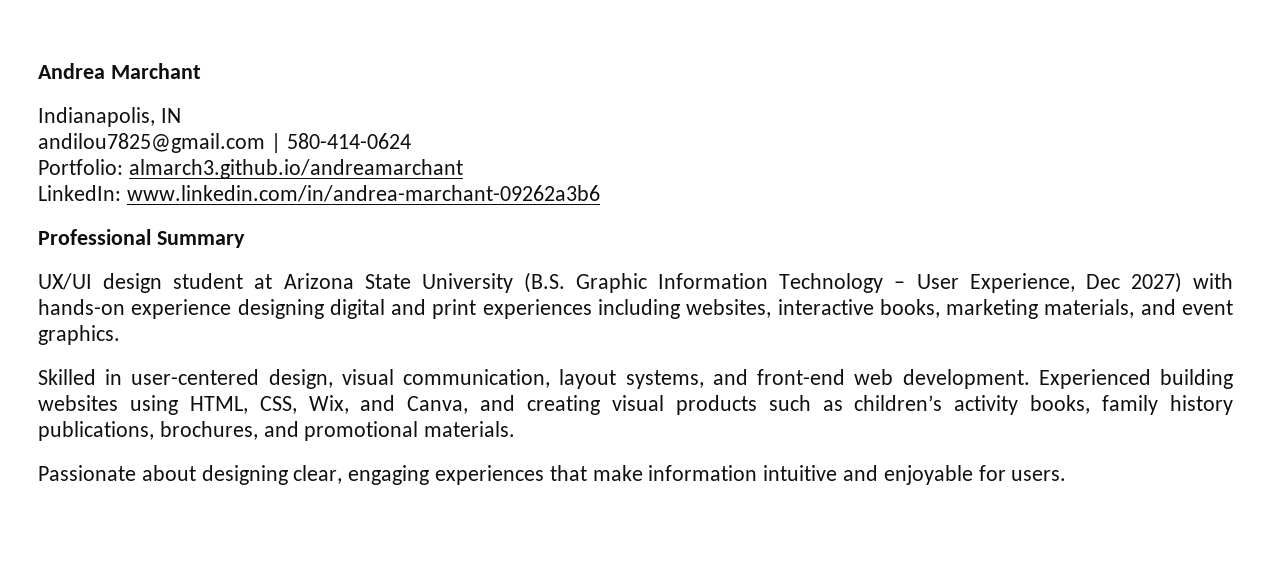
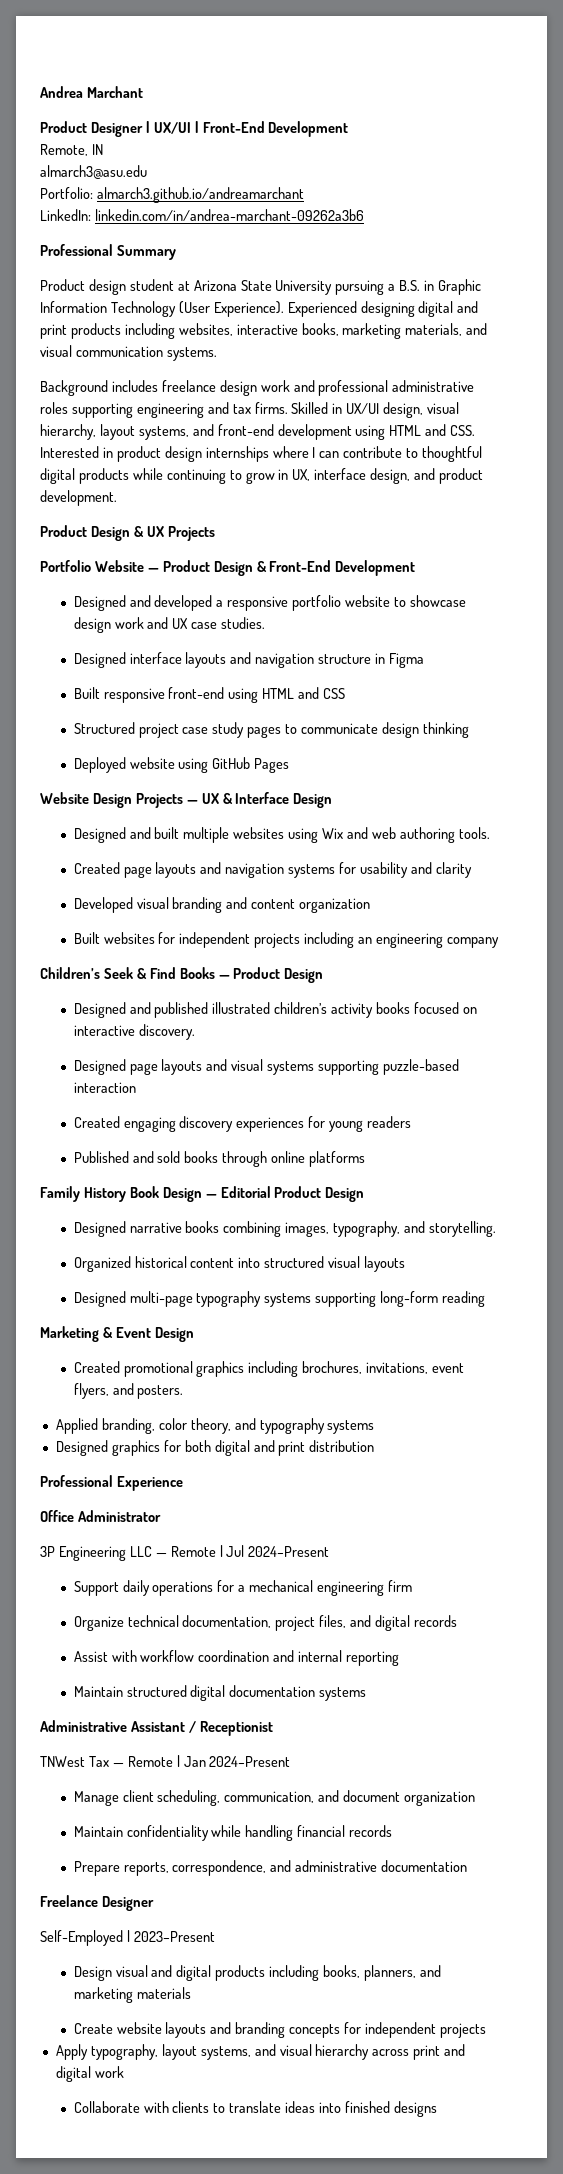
- Indianapolis, IN
- andilou7825@gmail.com | 580-414-0624
+ Product Designer | UX/UI | Front-End Development
+ Remote, IN
+ almarch3@asu.edu
- LinkedIn: www.linkedin.com/in/andrea-marchant-09262a3b6
+ LinkedIn: linkedin.com/in/andrea-marchant-09262a3b6
- UX/UI design student at Arizona State University (B.S. Graphic Information Technology – User Experience, Dec 2027) with hands-on experience designing digital and print experiences including websites, interactive books, marketing materials, and event graphics.
- Skilled in user-centered design, visual communication, layout systems, and front-end web development. Experienced building websites using HTML, CSS, Wix, and Canva, and creating visual products such as children’s activity books, family history publications, brochures, and promotional materials.
- Passionate about designing clear, engaging experiences that make information intuitive and enjoyable for users.
+ Product design student at Arizona State University pursuing a B.S. in Graphic Information Technology (User Experience). Experienced designing digital and print products including websites, interactive books, marketing materials, and visual communication systems.
+ Background includes freelance design work and professional administrative roles supporting engineering and tax firms. Skilled in UX/UI design, visual hierarchy, layout systems, and front-end development using HTML and CSS. Interested in product design internships where I can contribute to thoughtful digital products while continuing to grow in UX, interface design, and product development.
+ Product Design & UX Projects
+ Portfolio Website — Product Design & Front-End Development
+ Designed and developed a responsive portfolio website to showcase design work and UX case studies.
+ Designed interface layouts and navigation structure in Figma
+ Built responsive front-end using HTML and CSS
+ Structured project case study pages to communicate design thinking
+ Deployed website using GitHub Pages
+ Website Design Projects — UX & Interface Design
+ Designed and built multiple websites using Wix and web authoring tools.
+ Created page layouts and navigation systems for usability and clarity
+ Developed visual branding and content organization
+ Built websites for independent projects including an engineering company
+ Children’s Seek & Find Books — Product Design
+ Designed and published illustrated children’s activity books focused on interactive discovery.
+ Designed page layouts and visual systems supporting puzzle-based interaction
+ Created engaging discovery experiences for young readers
+ Published and sold books through online platforms
+ Family History Book Design — Editorial Product Design
+ Designed narrative books combining images, typography, and storytelling.
+ Organized historical content into structured visual layouts
+ Designed multi-page typography systems supporting long-form reading
+ Marketing & Event Design
+ Created promotional graphics including brochures, invitations, event flyers, and posters.
+ Applied branding, color theory, and typography systems
+ Designed graphics for both digital and print distribution
+ Professional Experience
+ Office Administrator
+ 3P Engineering LLC — Remote | Jul 2024–Present
+ Support daily operations for a mechanical engineering firm
+ Organize technical documentation, project files, and digital records
+ Assist with workflow coordination and internal reporting
+ Maintain structured digital documentation systems
+ Administrative Assistant / Receptionist
+ TNWest Tax — Remote | Jan 2024–Present
+ Manage client scheduling, communication, and document organization
+ Maintain confidentiality while handling financial records
+ Prepare reports, correspondence, and administrative documentation
+ Freelance Designer
+ Self-Employed | 2023–Present
+ Design visual and digital products including books, planners, and marketing materials
+ Create website layouts and branding concepts for independent projects
+ Apply typography, layout systems, and visual hierarchy across print and digital work
+ Collaborate with clients to translate ideas into finished designs

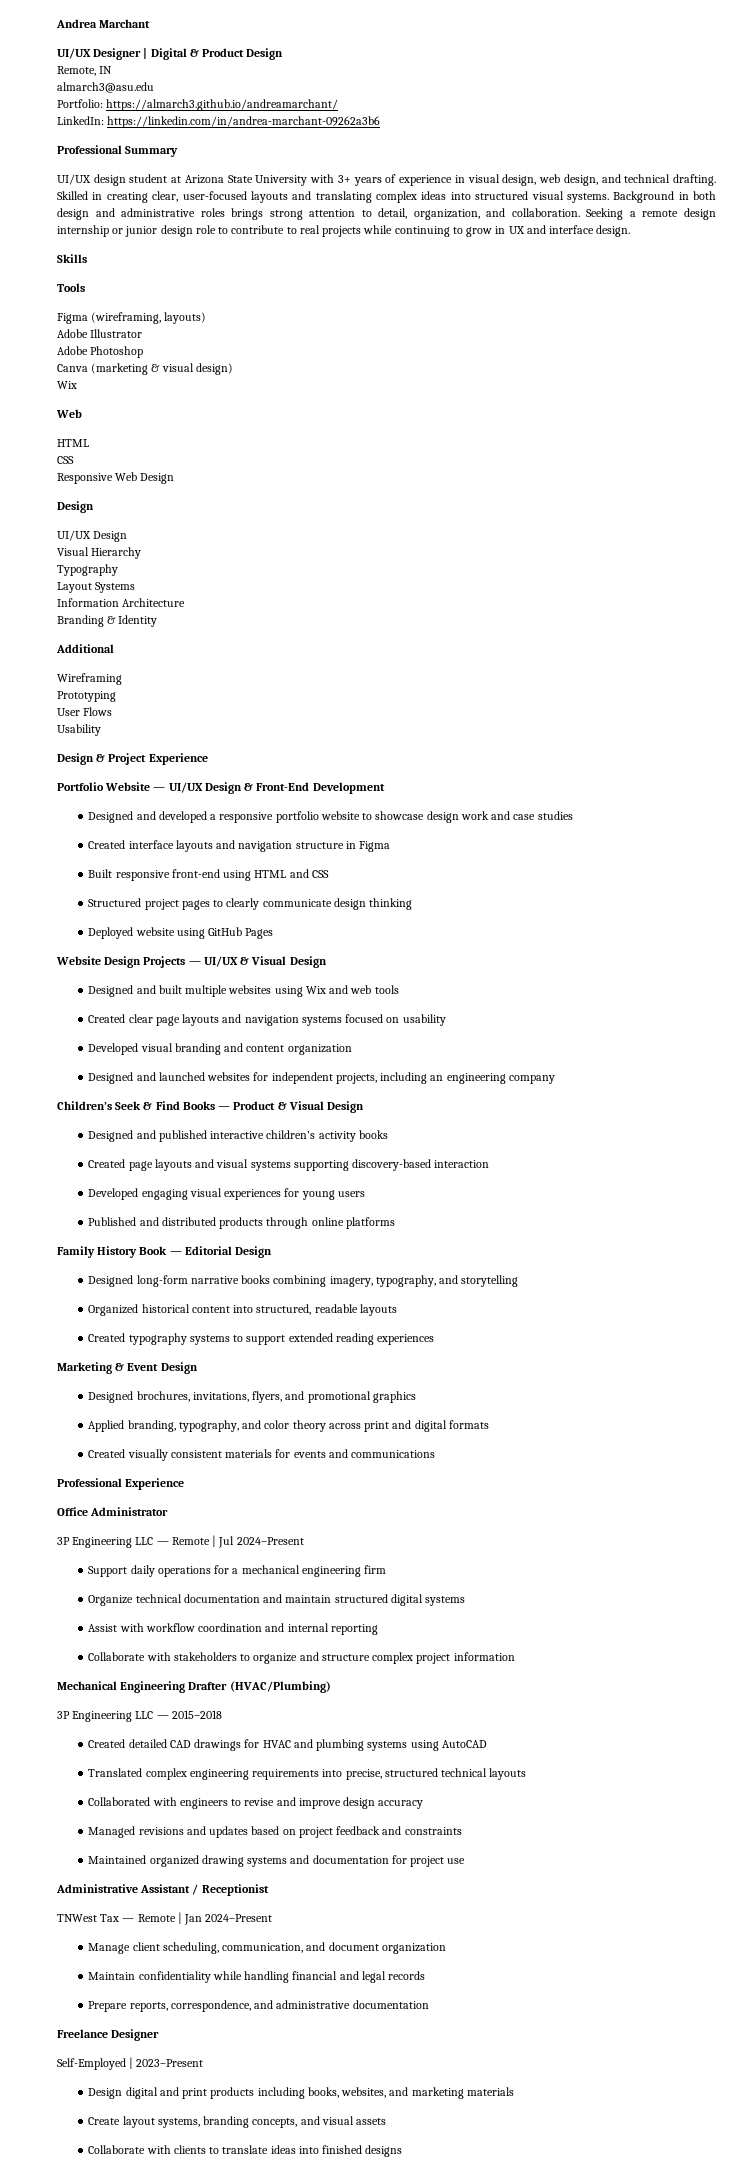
- Product Designer | UX/UI | Front-End Development
+ UI/UX Designer | Digital & Product Design
- Portfolio: almarch3.github.io/andreamarchant
+ Portfolio: https://almarch3.github.io/andreamarchant/
- LinkedIn: linkedin.com/in/andrea-marchant-09262a3b6
+ LinkedIn: https://linkedin.com/in/andrea-marchant-09262a3b6
- Product design student at Arizona State University pursuing a B.S. in Graphic Information Technology (User Experience). Experienced designing digital and print products including websites, interactive books, marketing materials, and visual communication systems.
- Background includes freelance design work and professional administrative roles supporting engineering and tax firms. Skilled in UX/UI design, visual hierarchy, layout systems, and front-end development using HTML and CSS. Interested in product design internships where I can contribute to thoughtful digital products while continuing to grow in UX, interface design, and product development.
- Product Design & UX Projects
+ UI/UX design student at Arizona State University with 3+ years of experience in visual design, web design, and technical drafting. Skilled in creating clear, user-focused layouts and translating complex ideas into structured visual systems. Background in both design and administrative roles brings strong attention to detail, organization, and collaboration. Seeking a remote design internship or junior design role to contribute to real projects while continuing to grow in UX and interface design.
+ Skills
+ Tools
+ Figma (wireframing, layouts)
+ Adobe Illustrator
+ Adobe Photoshop
+ Canva (marketing & visual design)
+ Wix
+ Web
+ HTML
+ CSS
+ Responsive Web Design
+ Design
+ UI/UX Design
+ Visual Hierarchy
+ Typography
+ Layout Systems
+ Information Architecture
+ Branding & Identity
+ Additional
+ Wireframing
+ Prototyping
+ User Flows
+ Usability
+ Design & Project Experience
- Portfolio Website — Product Design & Front-End Development
+ Portfolio Website — UI/UX Design & Front-End Development
- Designed and developed a responsive portfolio website to showcase design work and UX case studies.
- Designed interface layouts and navigation structure in Figma
+ Designed and developed a responsive portfolio website to showcase design work and case studies
+ Created interface layouts and navigation structure in Figma
- Structured project case study pages to communicate design thinking
+ Structured project pages to clearly communicate design thinking
- Website Design Projects — UX & Interface Design
+ Website Design Projects — UI/UX & Visual Design
- Designed and built multiple websites using Wix and web authoring tools.
- Created page layouts and navigation systems for usability and clarity
+ Designed and built multiple websites using Wix and web tools
+ Created clear page layouts and navigation systems focused on usability
- Built websites for independent projects including an engineering company
+ Designed and launched websites for independent projects, including an engineering company
- Children’s Seek & Find Books — Product Design
+ Children’s Seek & Find Books — Product & Visual Design
- Designed and published illustrated children’s activity books focused on interactive discovery.
- Designed page layouts and visual systems supporting puzzle-based interaction
+ Designed and published interactive children’s activity books
+ Created page layouts and visual systems supporting discovery-based interaction
- Created engaging discovery experiences for young readers
+ Developed engaging visual experiences for young users
- Published and sold books through online platforms
+ Published and distributed products through online platforms
- Family History Book Design — Editorial Product Design
- Designed narrative books combining images, typography, and storytelling.
+ Family History Book — Editorial Design
+ Designed long-form narrative books combining imagery, typography, and storytelling
- Organized historical content into structured visual layouts
- Designed multi-page typography systems supporting long-form reading
+ Organized historical content into structured, readable layouts
+ Created typography systems to support extended reading experiences
- Created promotional graphics including brochures, invitations, event flyers, and posters.
- Applied branding, color theory, and typography systems
- Designed graphics for both digital and print distribution
+ Designed brochures, invitations, flyers, and promotional graphics
+ Applied branding, typography, and color theory across print and digital formats
+ Created visually consistent materials for events and communications
- Organize technical documentation, project files, and digital records
+ Organize technical documentation and maintain structured digital systems
- Maintain structured digital documentation systems
+ Collaborate with stakeholders to organize and structure complex project information
+ Mechanical Engineering Drafter (HVAC/Plumbing)
+ 3P Engineering LLC — 2015–2018
+ Created detailed CAD drawings for HVAC and plumbing systems using AutoCAD
+ Translated complex engineering requirements into precise, structured technical layouts
+ Collaborated with engineers to revise and improve design accuracy
+ Managed revisions and updates based on project feedback and constraints
+ Maintained organized drawing systems and documentation for project use
- Maintain confidentiality while handling financial records
+ Maintain confidentiality while handling financial and legal records
- Design visual and digital products including books, planners, and marketing materials
+ Design digital and print products including books, websites, and marketing materials
- Create website layouts and branding concepts for independent projects
- Apply typography, layout systems, and visual hierarchy across print and digital work
+ Create layout systems, branding concepts, and visual assets

